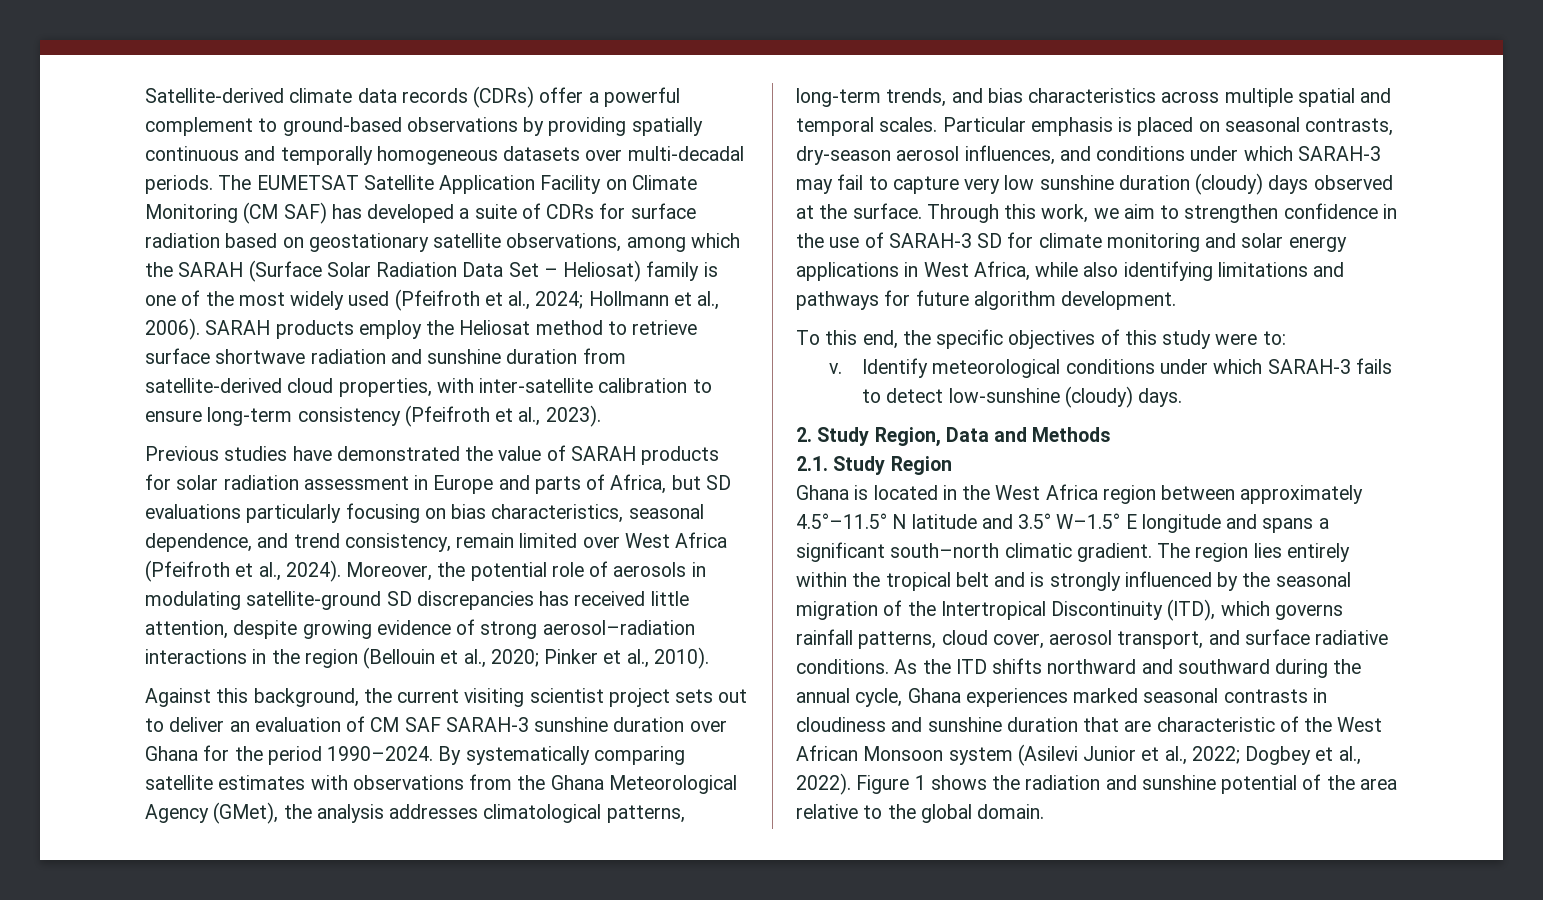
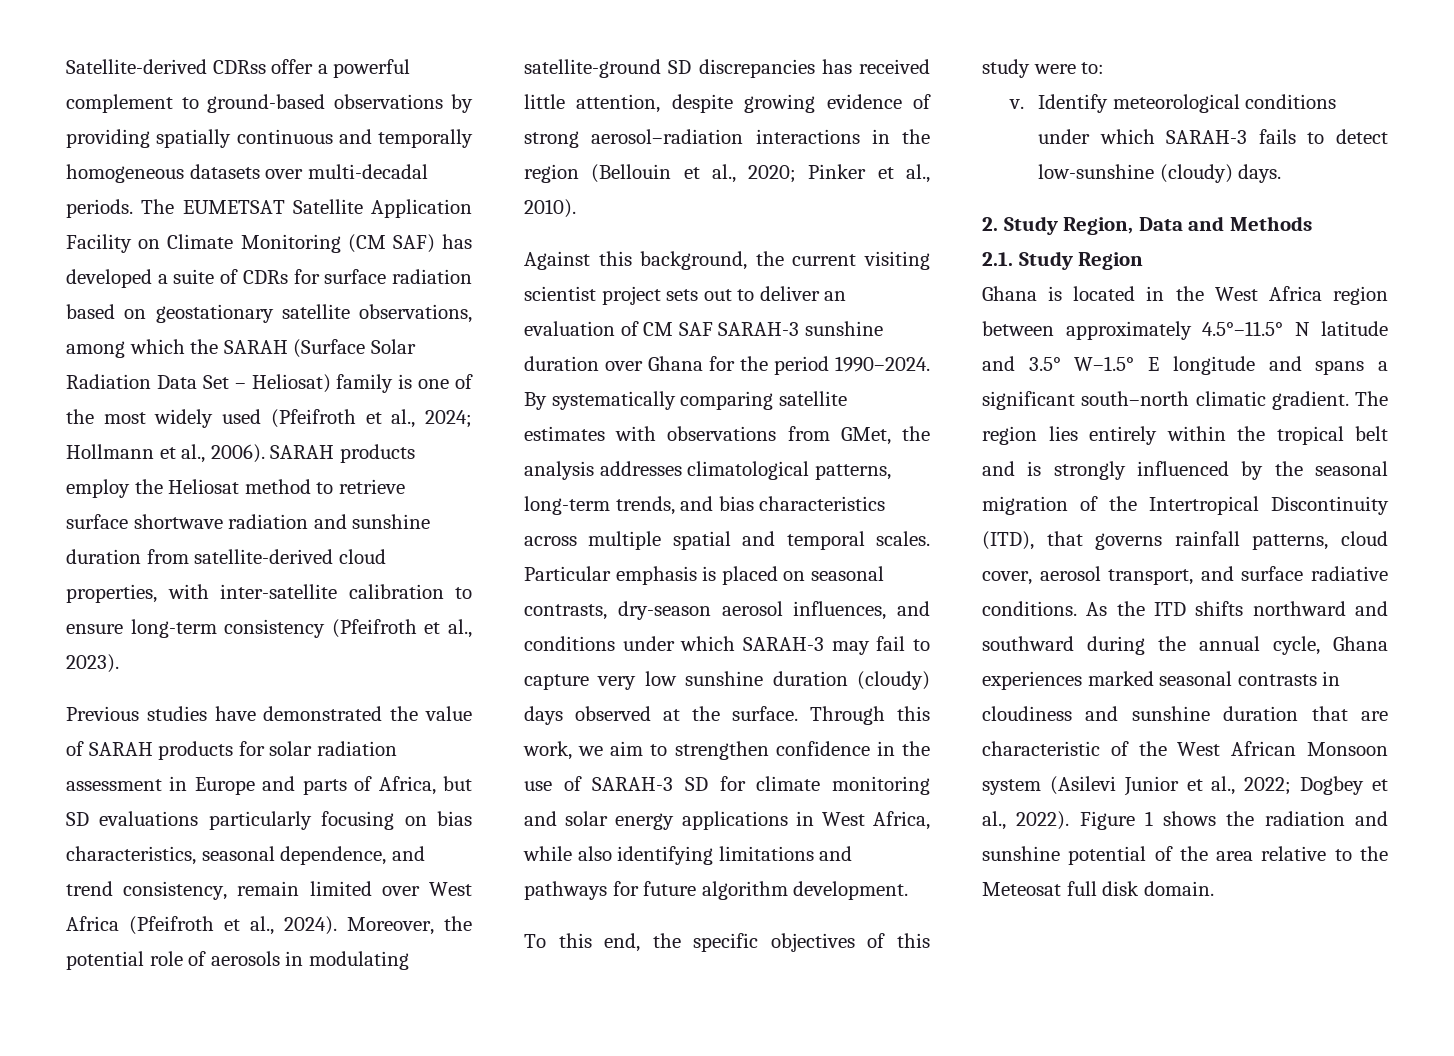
- Satellite-derived climate data records (CDRs) offer a powerful complement to ground-based observations by providing spatially continuous and temporally homogeneous datasets over multi-decadal periods.
+ Satellite-derived CDRss offer a powerful complement to ground-based observations by providing spatially continuous and temporally homogeneous datasets over multi-decadal periods.
- By systematically comparing satellite estimates with observations from the Ghana Meteorological Agency (GMet), the analysis addresses climatological patterns, long-term trends, and bias characteristics across multiple spatial and temporal scales.
+ By systematically comparing satellite estimates with observations from GMet, the analysis addresses climatological patterns, long-term trends, and bias characteristics across multiple spatial and temporal scales.
- The region lies entirely within the tropical belt and is strongly influenced by the seasonal migration of the Intertropical Discontinuity (ITD), which governs rainfall patterns, cloud cover, aerosol transport, and surface radiative conditions.
+ The region lies entirely within the tropical belt and is strongly influenced by the seasonal migration of the Intertropical Discontinuity (ITD), that governs rainfall patterns, cloud cover, aerosol transport, and surface radiative conditions.
- Figure 1 shows the radiation and sunshine potential of the area relative to the global domain.
+ Figure 1 shows the radiation and sunshine potential of the area relative to the Meteosat full disk domain.

